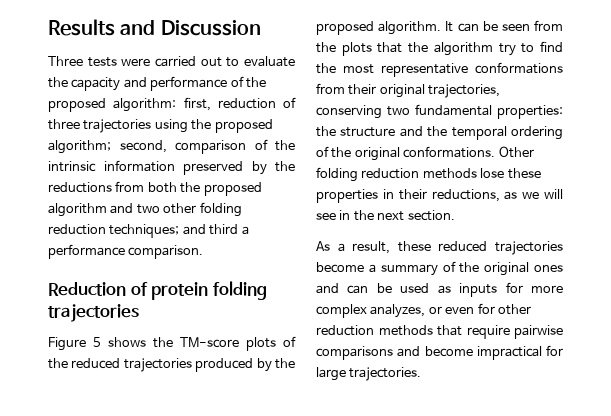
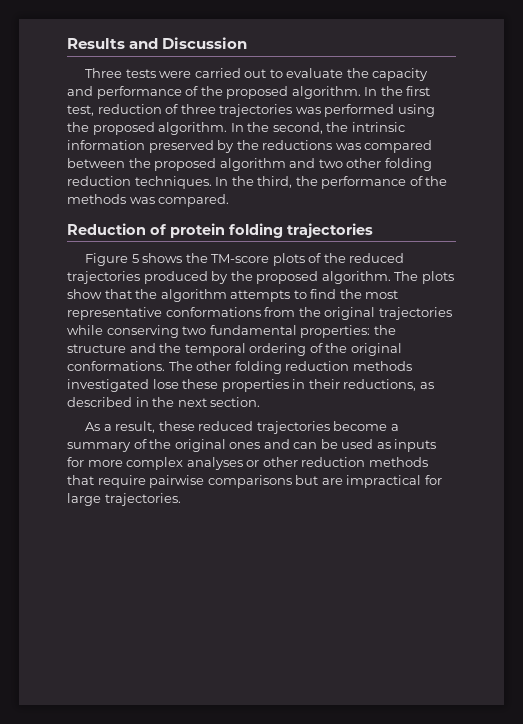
- Three tests were carried out to evaluate the capacity and performance of the proposed algorithm: first, reduction of three trajectories using the proposed algorithm; second, comparison of the intrinsic information preserved by the reductions from both the proposed algorithm and two other folding reduction techniques; and third a performance comparison.
+ Three tests were carried out to evaluate the capacity and performance of the proposed algorithm. In the first test, reduction of three trajectories was performed using the proposed algorithm. In the second, the intrinsic information preserved by the reductions was compared between the proposed algorithm and two other folding reduction techniques. In the third, the performance of the methods was compared.
- It can be seen from the plots that the algorithm try to find the most representative conformations from their original trajectories, conserving two fundamental properties: the structure and the temporal ordering of the original conformations.
+ The plots show that the algorithm attempts to find the most representative conformations from the original trajectories while conserving two fundamental properties: the structure and the temporal ordering of the original conformations.
- Other folding reduction methods lose these properties in their reductions, as we will see in the next section.
+ The other folding reduction methods investigated lose these properties in their reductions, as described in the next section.
- As a result, these reduced trajectories become a summary of the original ones and can be used as inputs for more complex analyzes, or even for other reduction methods that require pairwise comparisons and become impractical for large trajectories.
+ As a result, these reduced trajectories become a summary of the original ones and can be used as inputs for more complex analyses or other reduction methods that require pairwise comparisons but are impractical for large trajectories.

